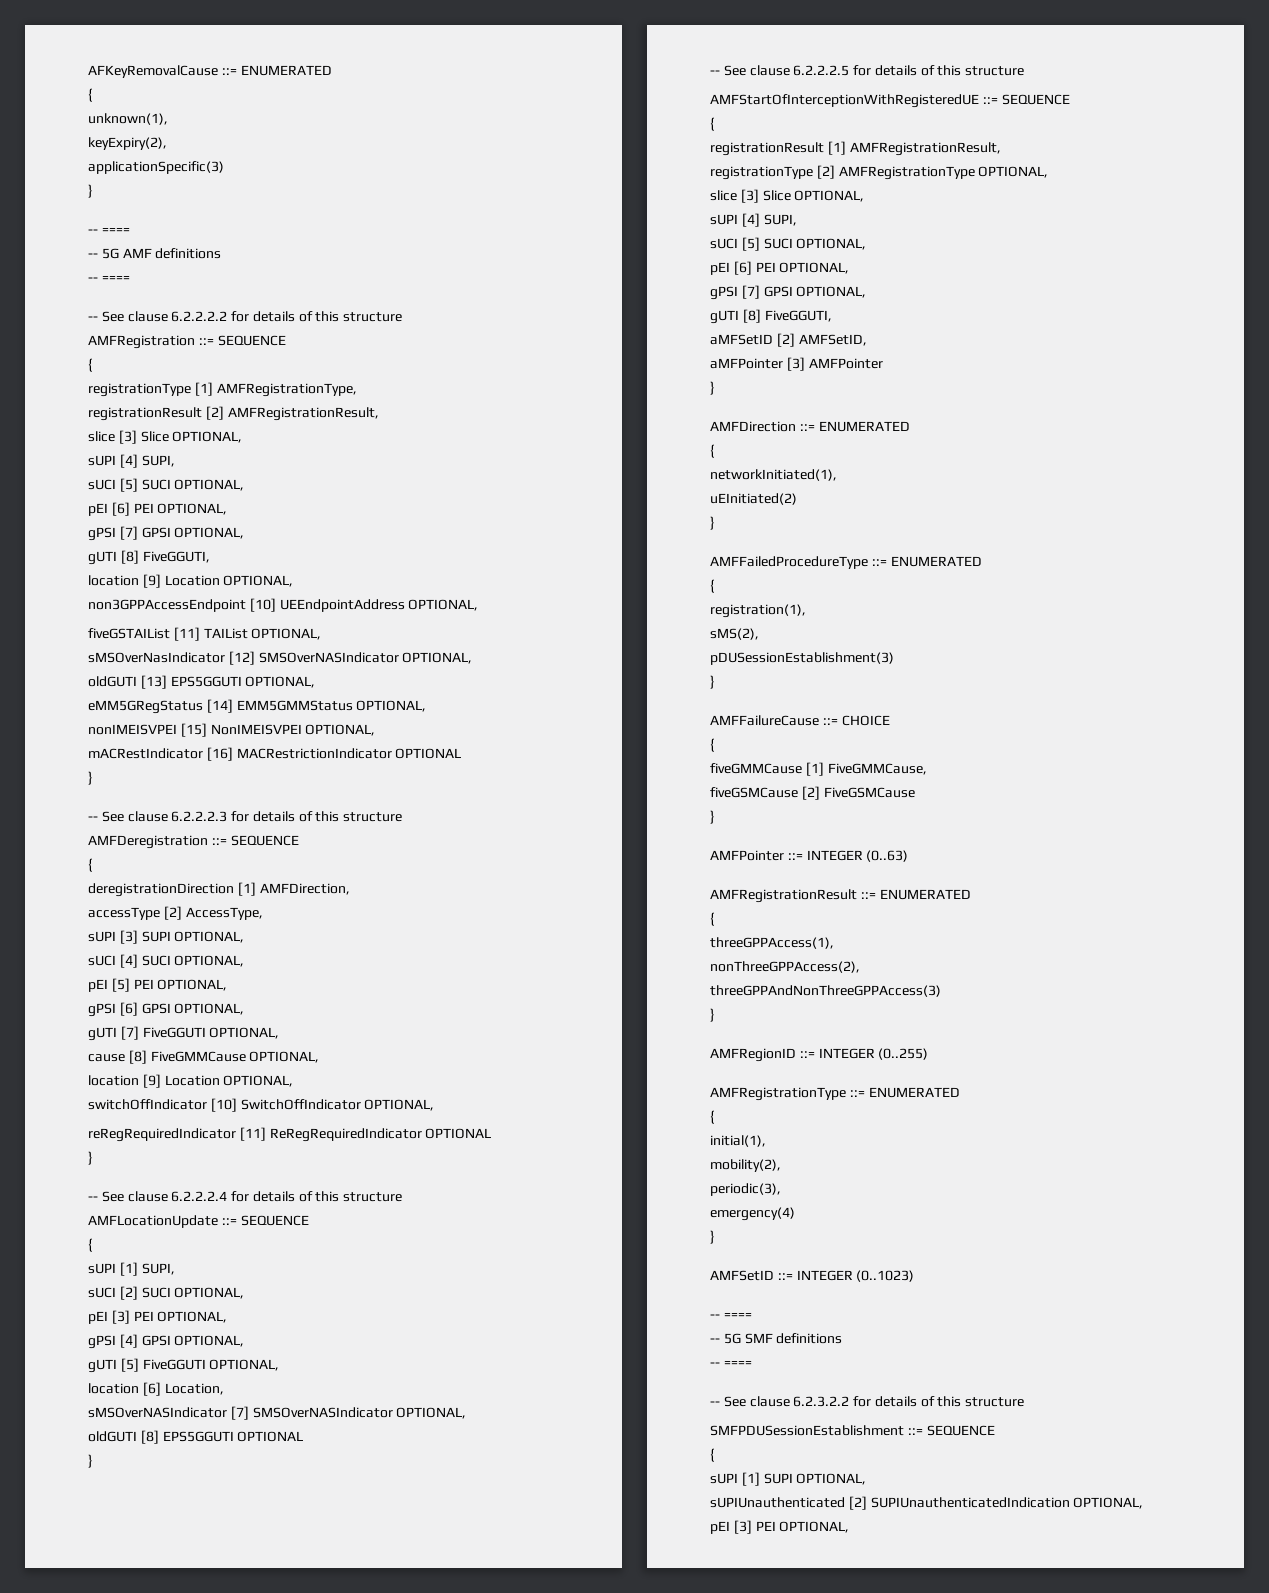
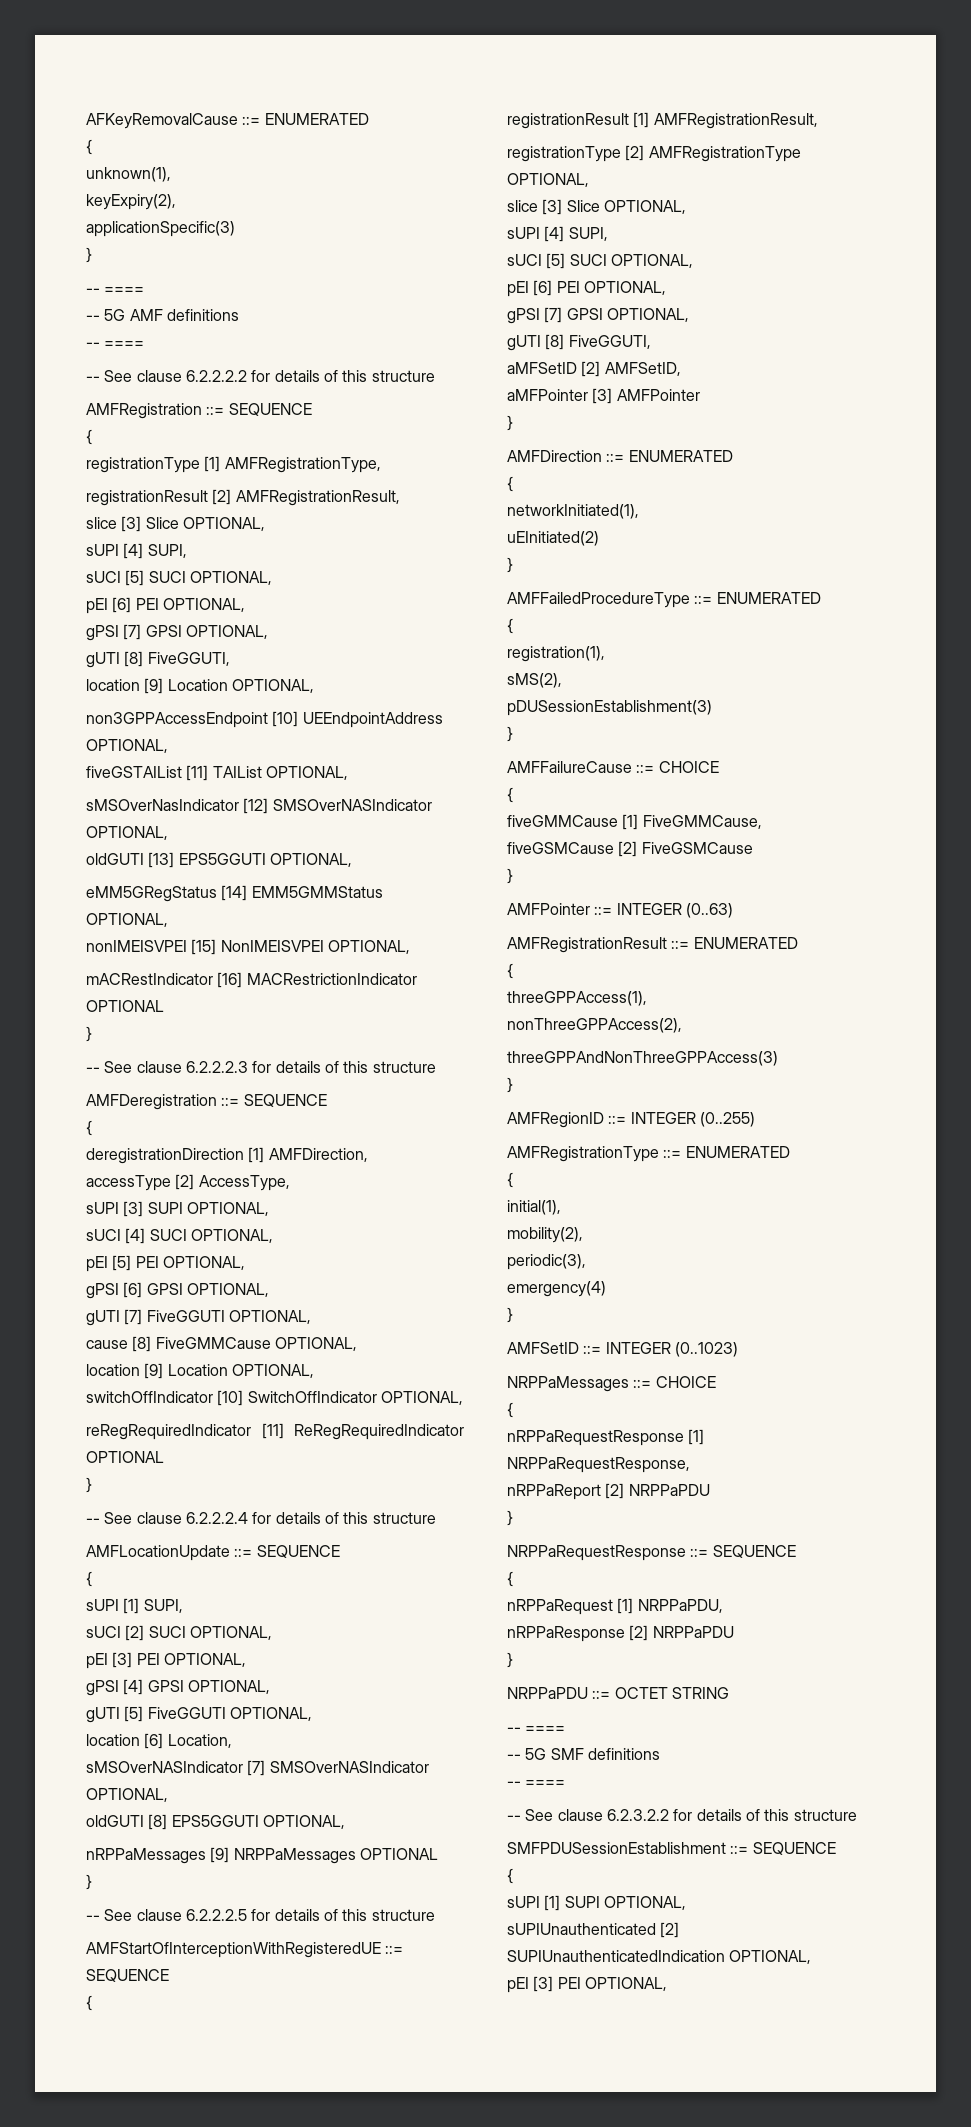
- oldGUTI [8] EPS5GGUTI OPTIONAL
+ oldGUTI [8] EPS5GGUTI OPTIONAL,
+ nRPPaMessages [9] NRPPaMessages OPTIONAL
+ NRPPaMessages ::= CHOICE
+ {
+ nRPPaRequestResponse [1] NRPPaRequestResponse,
+ nRPPaReport [2] NRPPaPDU
+ }
+ NRPPaRequestResponse ::= SEQUENCE
+ {
+ nRPPaRequest [1] NRPPaPDU,
+ nRPPaResponse [2] NRPPaPDU
+ }
+ NRPPaPDU ::= OCTET STRING

